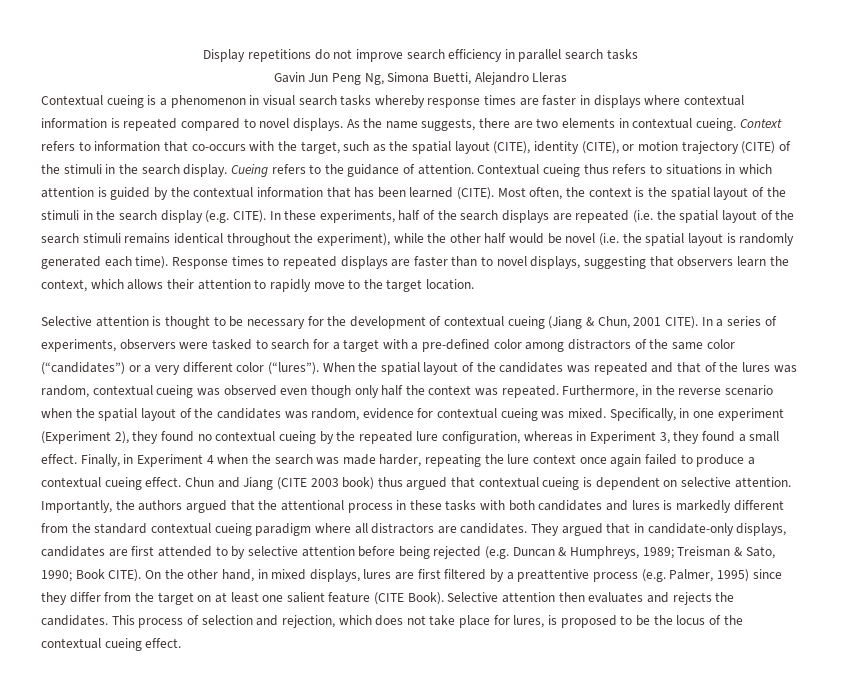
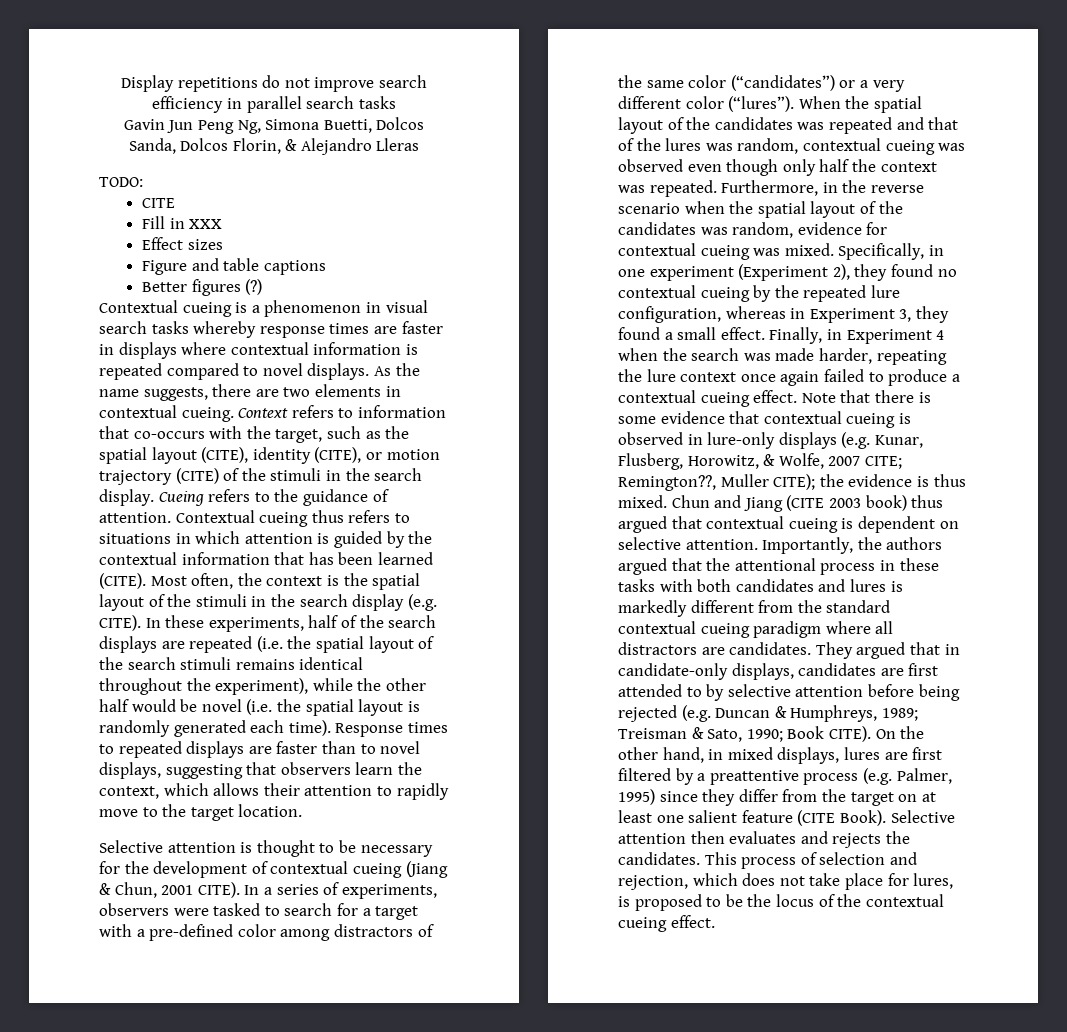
- Gavin Jun Peng Ng, Simona Buetti, Alejandro Lleras
+ Gavin Jun Peng Ng, Simona Buetti, Dolcos Sanda, Dolcos Florin, & Alejandro Lleras
+ TODO:
+ CITE
+ Fill in XXX
+ Effect sizes
+ Figure and table captions
+ Better figures (?)
+ Note that there is some evidence that contextual cueing is observed in lure-only displays (e.g. Kunar, Flusberg, Horowitz, & Wolfe, 2007 CITE; Remington??, Muller CITE); the evidence is thus mixed.

